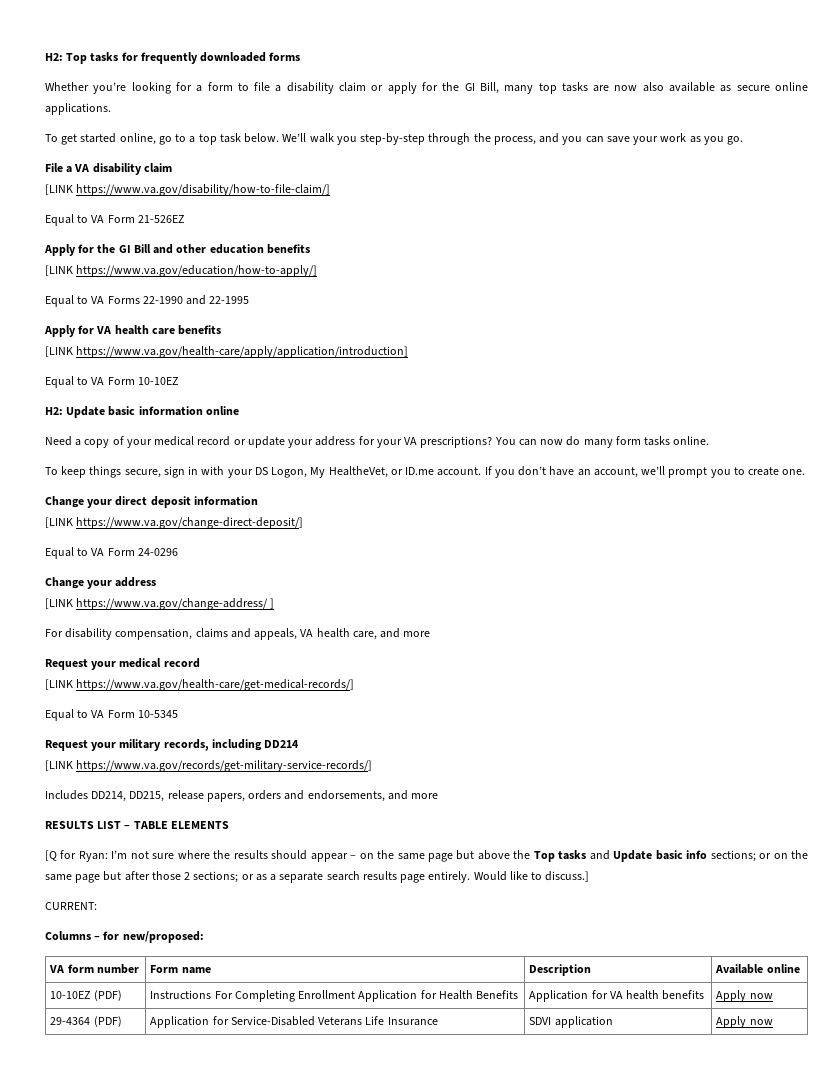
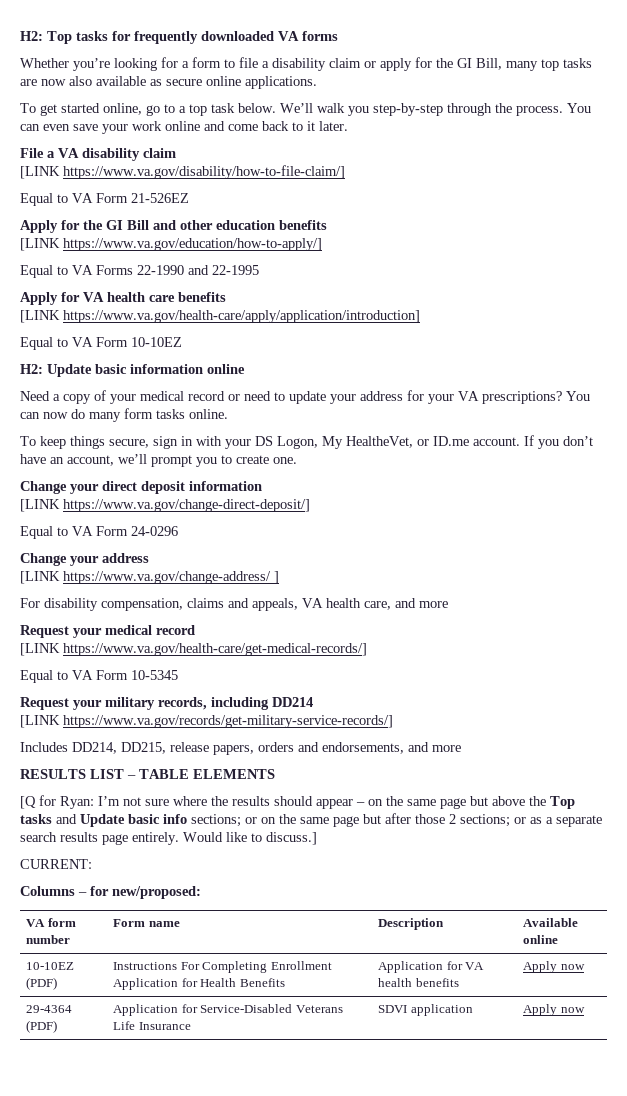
- H2: Top tasks for frequently downloaded forms
+ H2: Top tasks for frequently downloaded VA forms
- We’ll walk you step-by-step through the process, and you can save your work as you go.
+ We’ll walk you step-by-step through the process. You can even save your work online and come back to it later.
- Need a copy of your medical record or update your address for your VA prescriptions?
+ Need a copy of your medical record or need to update your address for your VA prescriptions?

